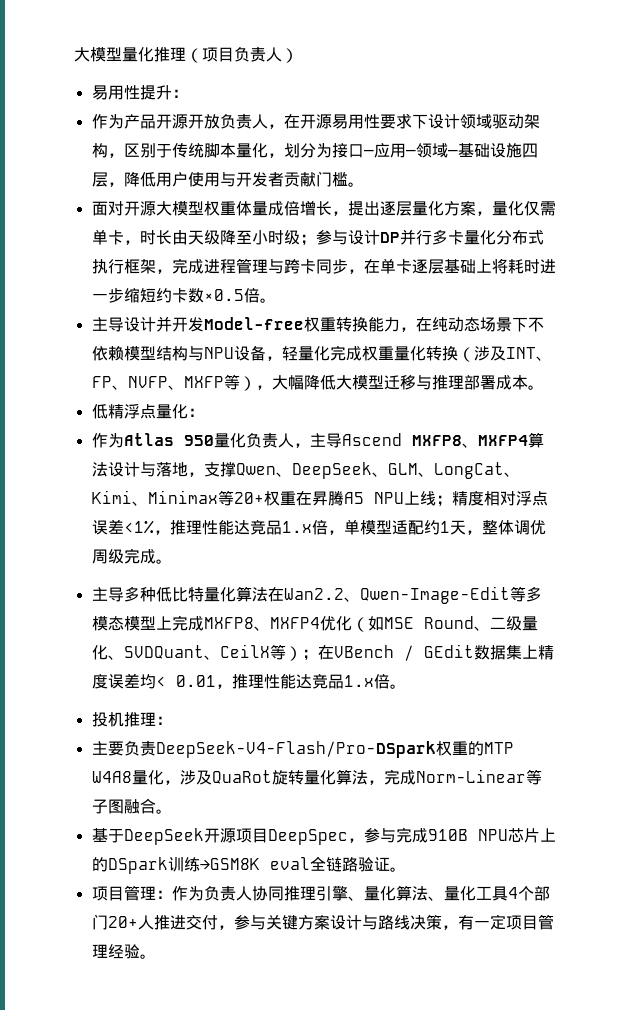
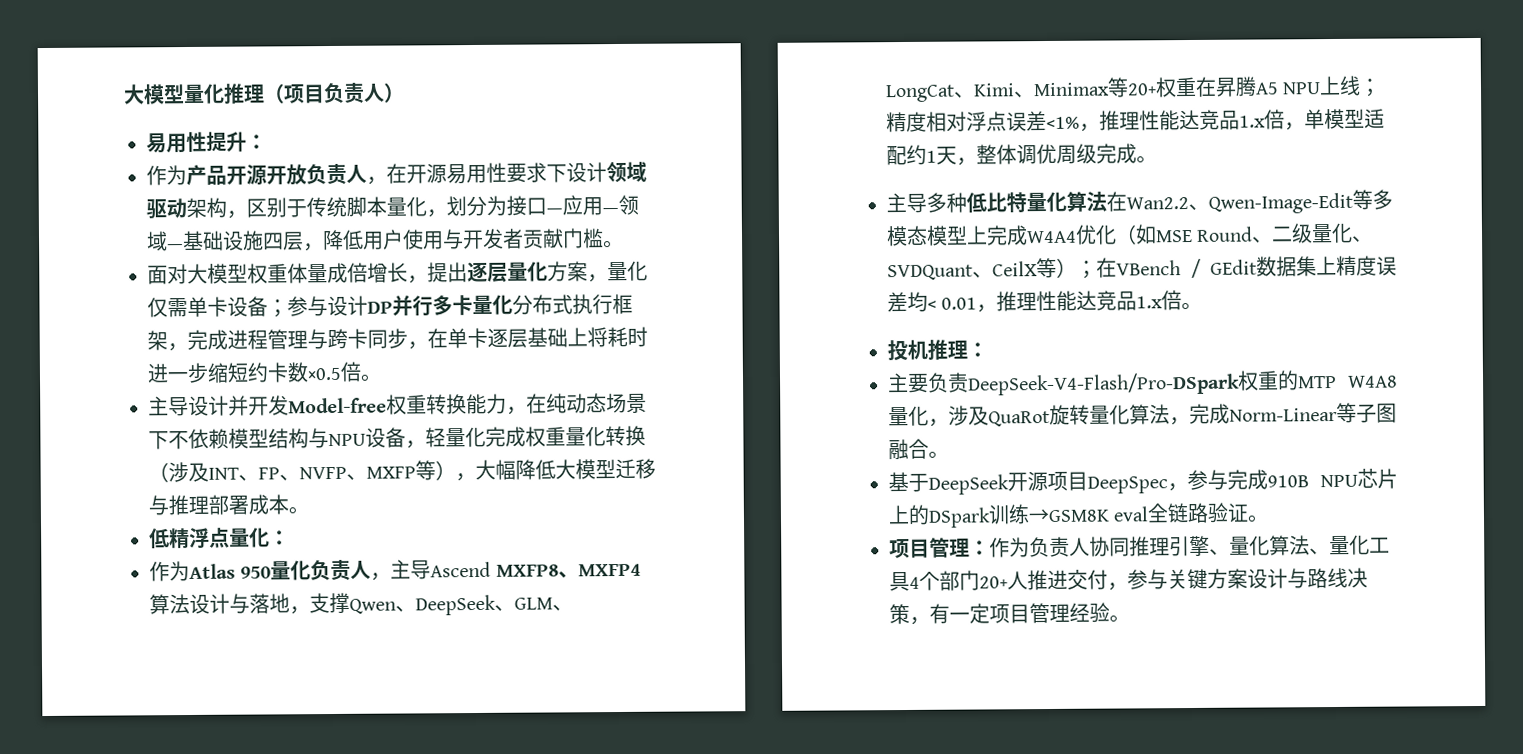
- 面对开源大模型权重体量成倍增长，提出逐层量化方案，量化仅需单卡，时长由天级降至小时级；参与设计DP并行多卡量化分布式执行框架，完成进程管理与跨卡同步，在单卡逐层基础上将耗时进一步缩短约卡数×0.5倍。
+ 面对大模型权重体量成倍增长，提出逐层量化方案，量化仅需单卡设备；参与设计DP并行多卡量化分布式执行框架，完成进程管理与跨卡同步，在单卡逐层基础上将耗时进一步缩短约卡数×0.5倍。
- 主导多种低比特量化算法在Wan2.2、Qwen-Image-Edit等多模态模型上完成MXFP8、MXFP4优化（如MSE Round、二级量化、SVDQuant、CeilX等）；在VBench / GEdit数据集上精度误差均< 0.01，推理性能达竞品1.x倍。
+ 主导多种低比特量化算法在Wan2.2、Qwen-Image-Edit等多模态模型上完成W4A4优化（如MSE Round、二级量化、SVDQuant、CeilX等）；在VBench / GEdit数据集上精度误差均< 0.01，推理性能达竞品1.x倍。

